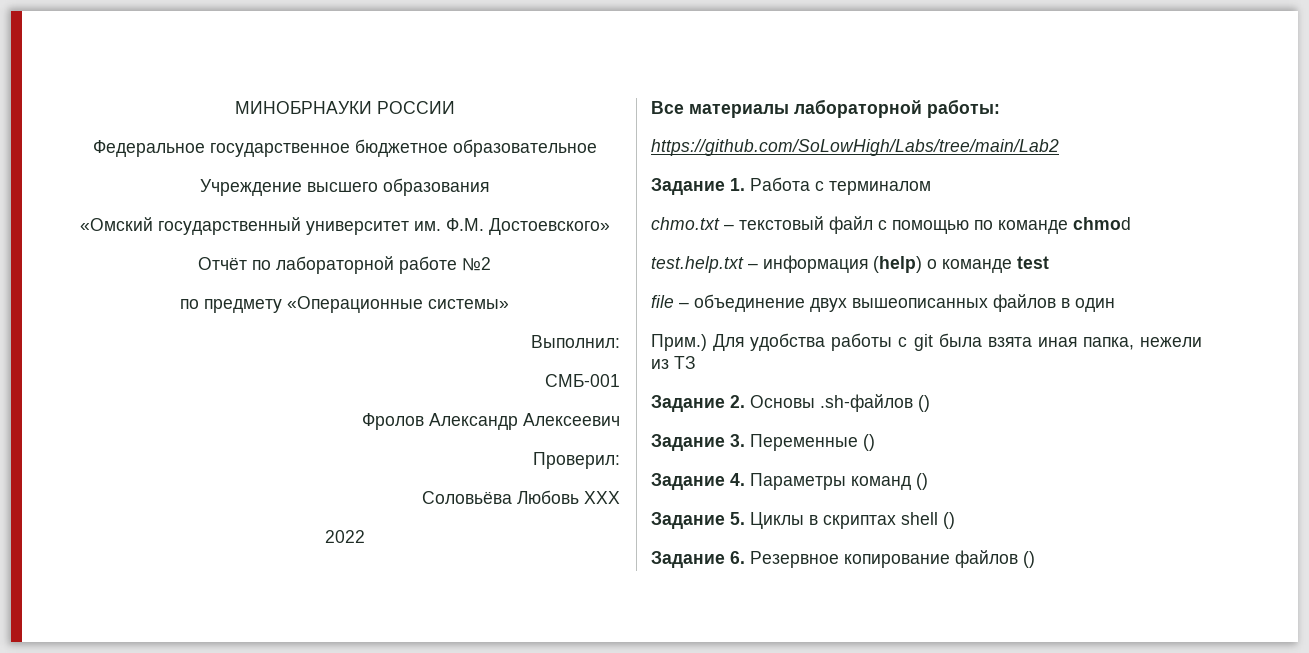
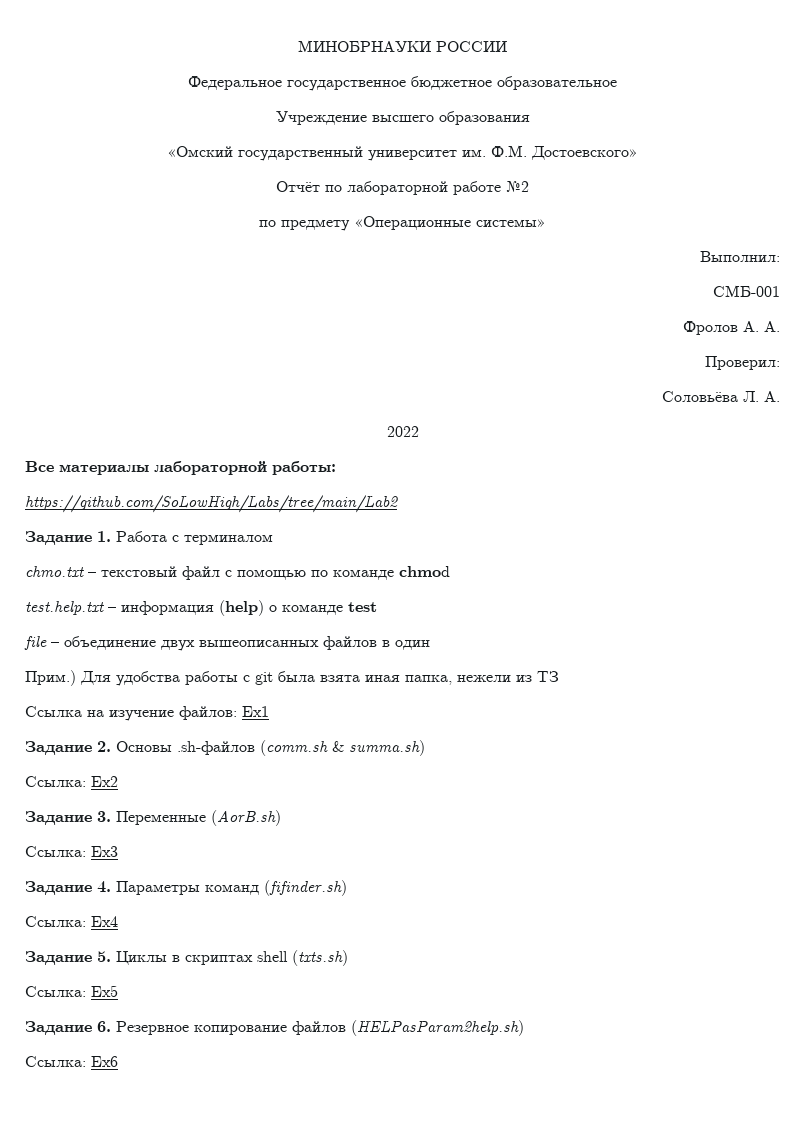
- Фролов Александр Алексеевич
+ Фролов А. А.
- Соловьёва Любовь ХХХ
+ Соловьёва Л. А.
+ Ссылка на изучение файлов: Ex1
- Задание 2. Основы .sh-файлов ()
+ Задание 2. Основы .sh-файлов (comm.sh & summa.sh)
+ Ссылка: Ex2
- Задание 3. Переменные ()
+ Задание 3. Переменные (AorB.sh)
+ Ссылка: Ex3
- Задание 4. Параметры команд ()
+ Задание 4. Параметры команд (fifinder.sh)
+ Ссылка: Ex4
- Задание 5. Циклы в скриптах shell ()
+ Задание 5. Циклы в скриптах shell (txts.sh)
+ Ссылка: Ex5
- Задание 6. Резервное копирование файлов ()
+ Задание 6. Резервное копирование файлов (HELPasParam2help.sh)
+ Ссылка: Ex6

